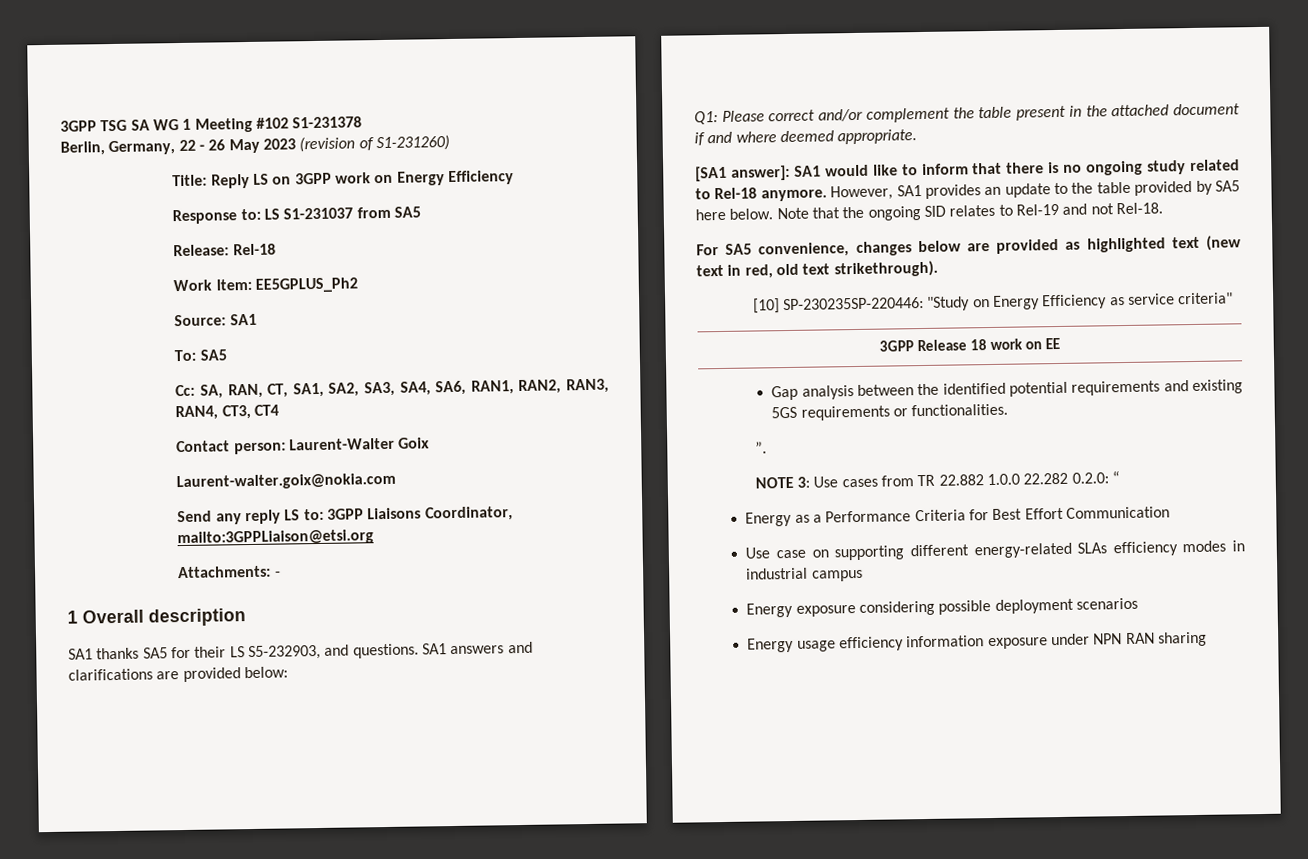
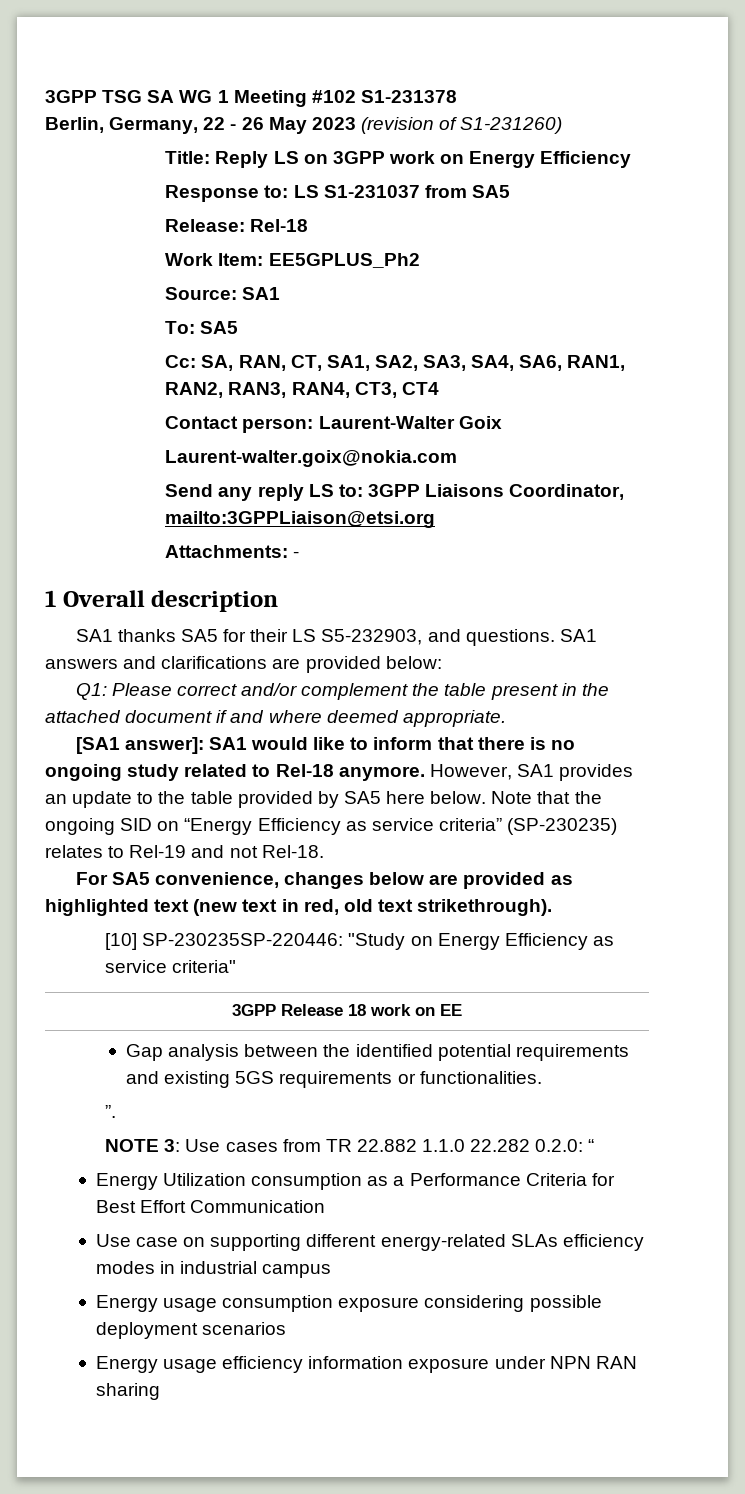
- Note that the ongoing SID relates to Rel-19 and not Rel-18.
+ Note that the ongoing SID on “Energy Efficiency as service criteria” (SP-230235) relates to Rel-19 and not Rel-18.
- NOTE 3: Use cases from TR 22.882 1.0.0 22.282 0.2.0: “
+ NOTE 3: Use cases from TR 22.882 1.1.0 22.282 0.2.0: “
- Energy as a Performance Criteria for Best Effort Communication
+ Energy Utilization consumption as a Performance Criteria for Best Effort Communication
- Energy exposure considering possible deployment scenarios
+ Energy usage consumption exposure considering possible deployment scenarios

